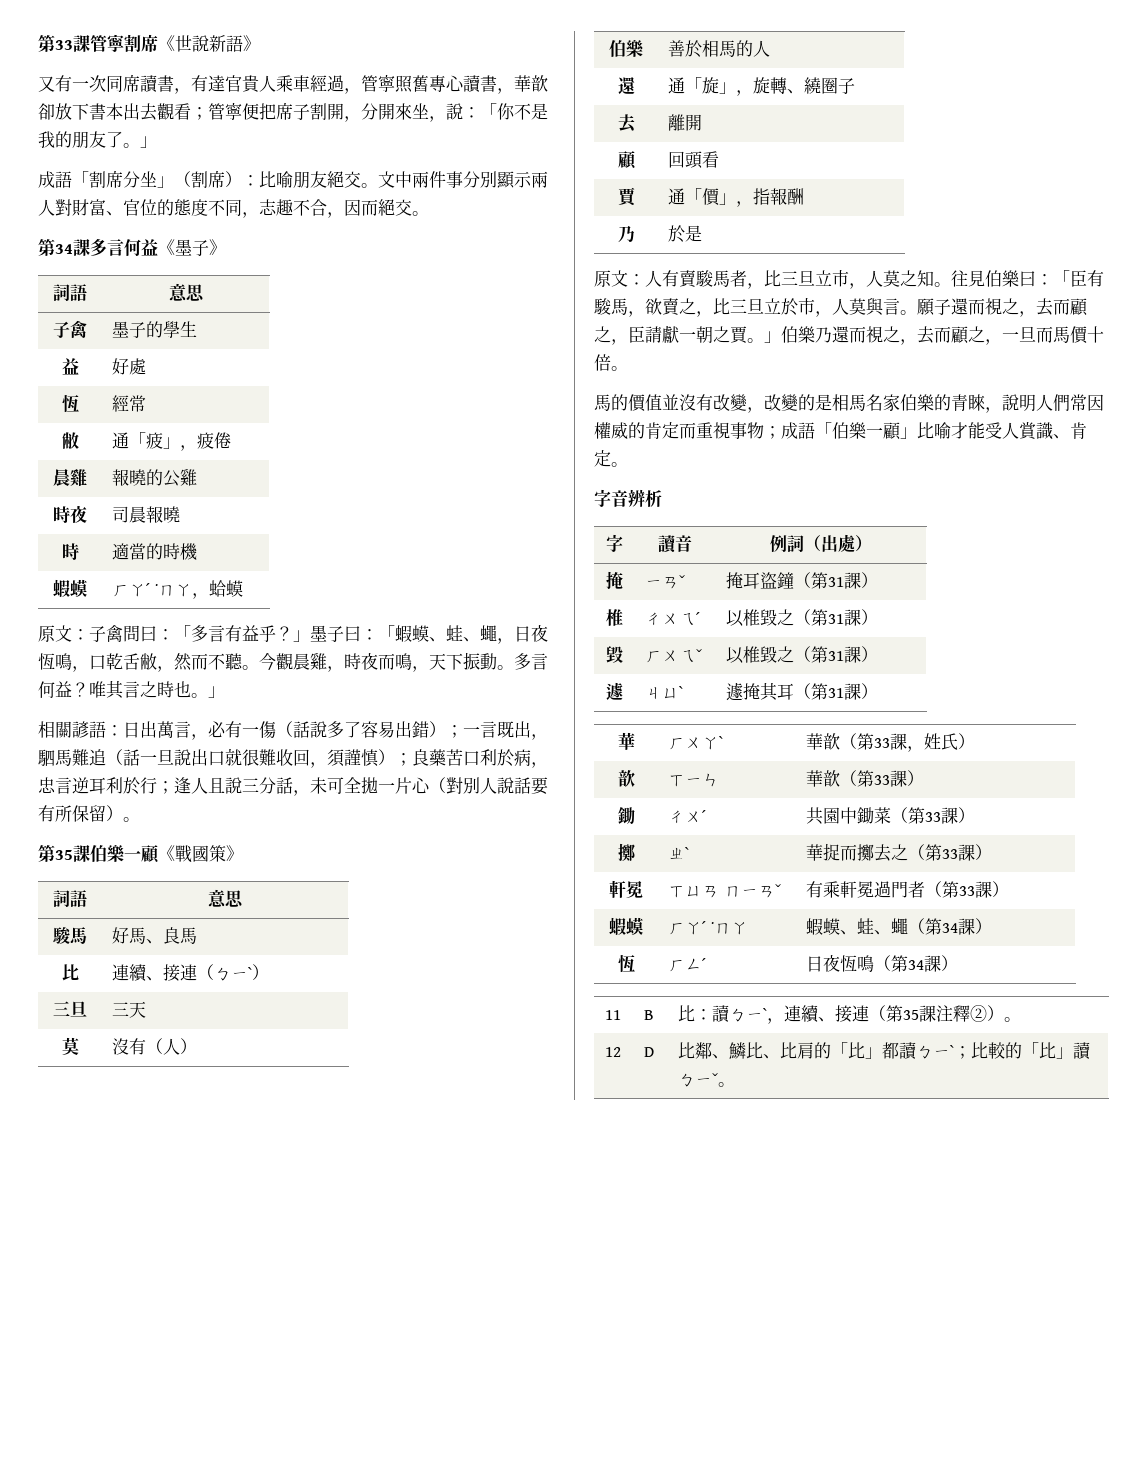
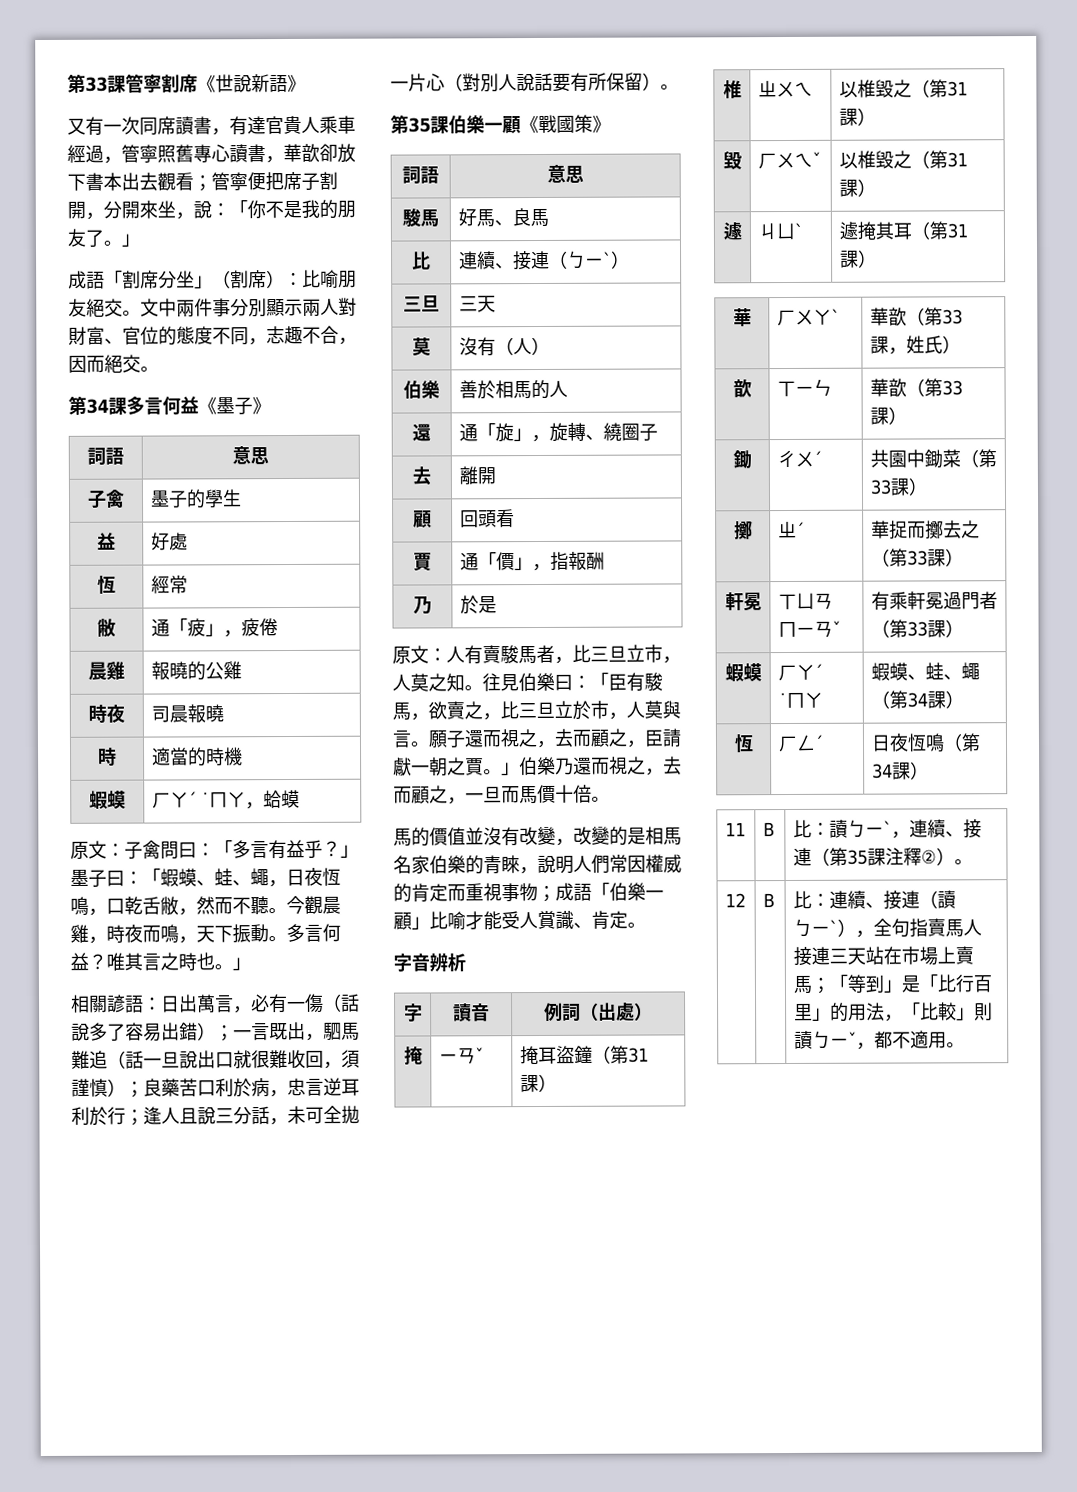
- 椎 | ㄔㄨㄟˊ | 以椎毀之（第31課）
+ 椎 | ㄓㄨㄟ | 以椎毀之（第31課）
- 擲 | ㄓˋ | 華捉而擲去之（第33課）
+ 擲 | ㄓˊ | 華捉而擲去之（第33課）
- 12 | D | 比鄰、鱗比、比肩的「比」都讀ㄅㄧˋ；比較的「比」讀ㄅㄧˇ。
+ 12 | B | 比：連續、接連（讀ㄅㄧˋ），全句指賣馬人接連三天站在市場上賣馬；「等到」是「比行百里」的用法，「比較」則讀ㄅㄧˇ，都不適用。

